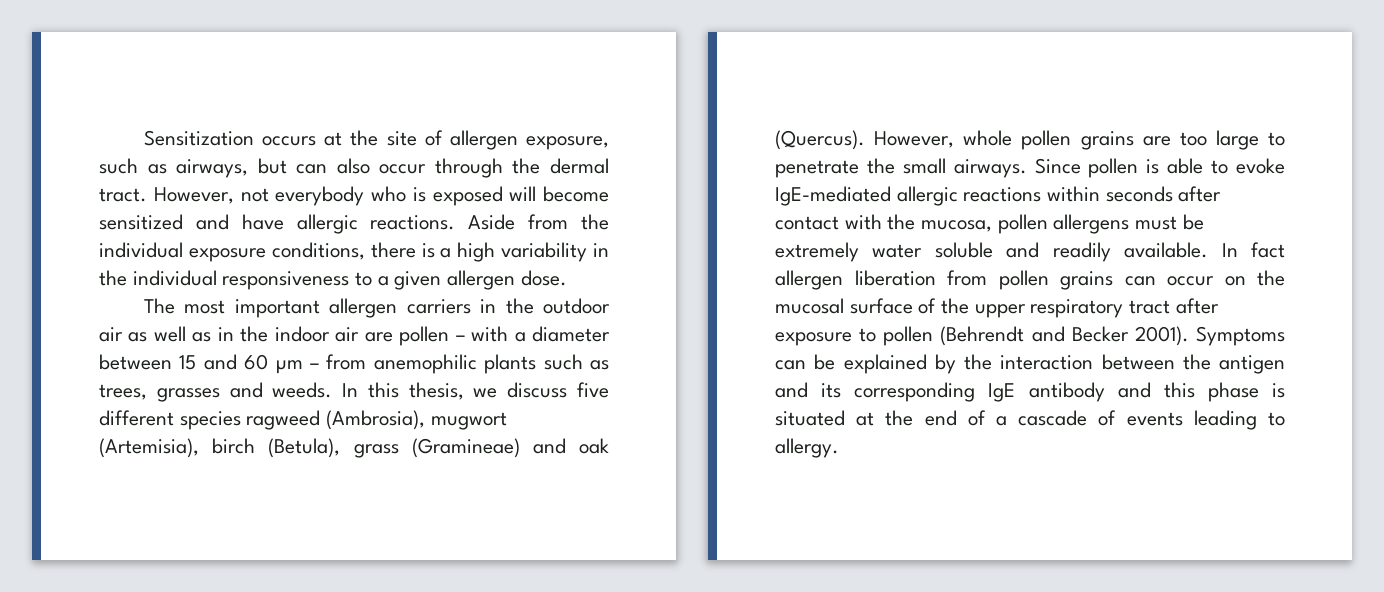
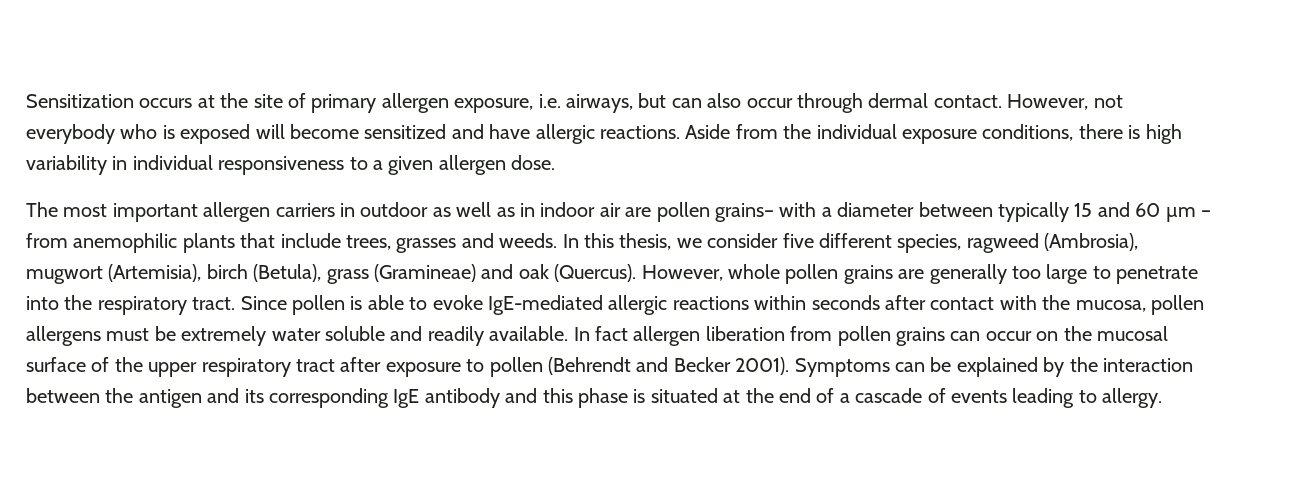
- Sensitization occurs at the site of allergen exposure, such as airways, but can also occur through the dermal tract.
+ Sensitization occurs at the site of primary allergen exposure, i.e. airways, but can also occur through dermal contact.
- Aside from the individual exposure conditions, there is a high variability in the individual responsiveness to a given allergen dose.
+ Aside from the individual exposure conditions, there is high variability in individual responsiveness to a given allergen dose.
- The most important allergen carriers in the outdoor air as well as in the indoor air are pollen – with a diameter between 15 and 60 µm – from anemophilic plants such as trees, grasses and weeds.
+ The most important allergen carriers in outdoor as well as in indoor air are pollen grains– with a diameter between typically 15 and 60 µm – from anemophilic plants that include trees, grasses and weeds.
- In this thesis, we discuss five different species ragweed (Ambrosia), mugwort (Artemisia), birch (Betula), grass (Gramineae) and oak (Quercus).
+ In this thesis, we consider five different species, ragweed (Ambrosia), mugwort (Artemisia), birch (Betula), grass (Gramineae) and oak (Quercus).
- However, whole pollen grains are too large to penetrate the small airways.
+ However, whole pollen grains are generally too large to penetrate into the respiratory tract.

